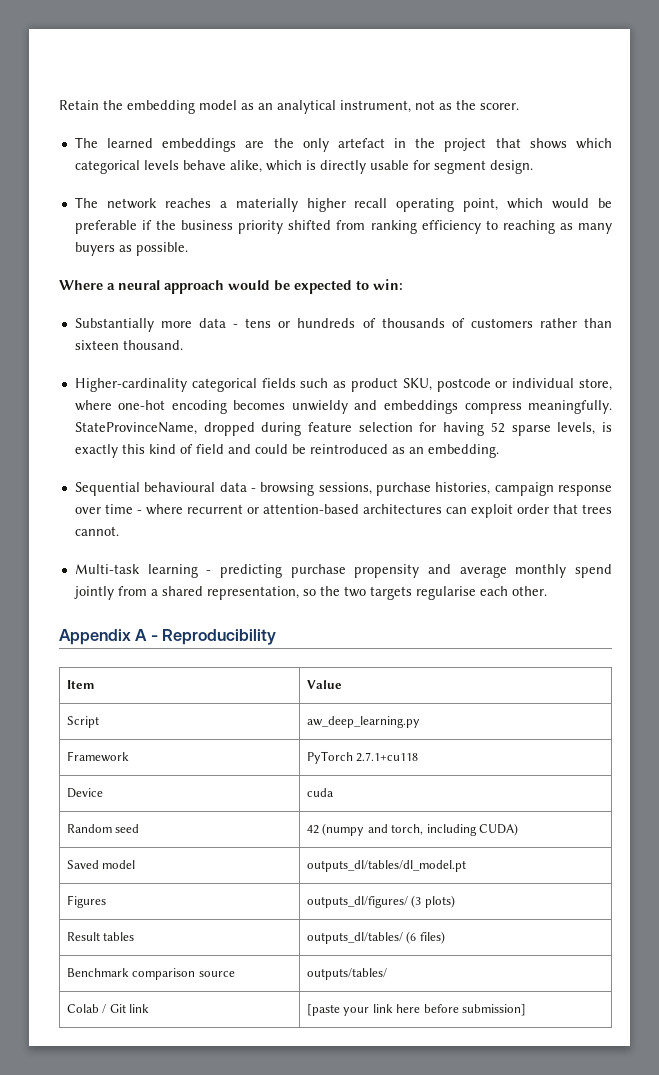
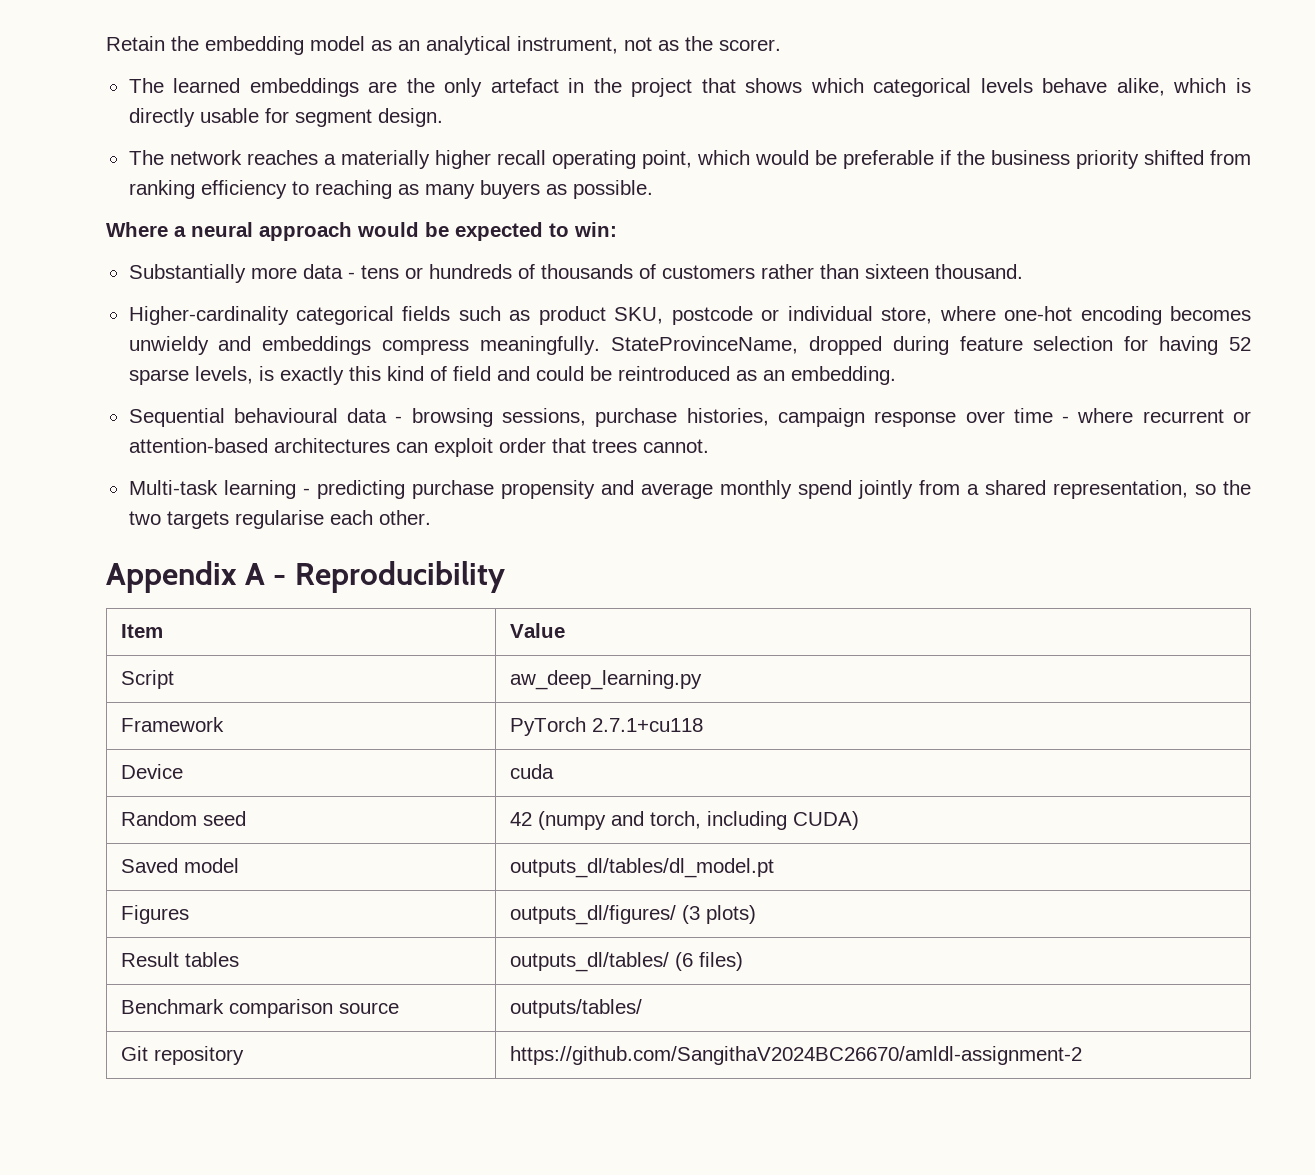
- Colab / Git link | [paste your link here before submission]
+ Git repository | https://github.com/SangithaV2024BC26670/amldl-assignment-2

